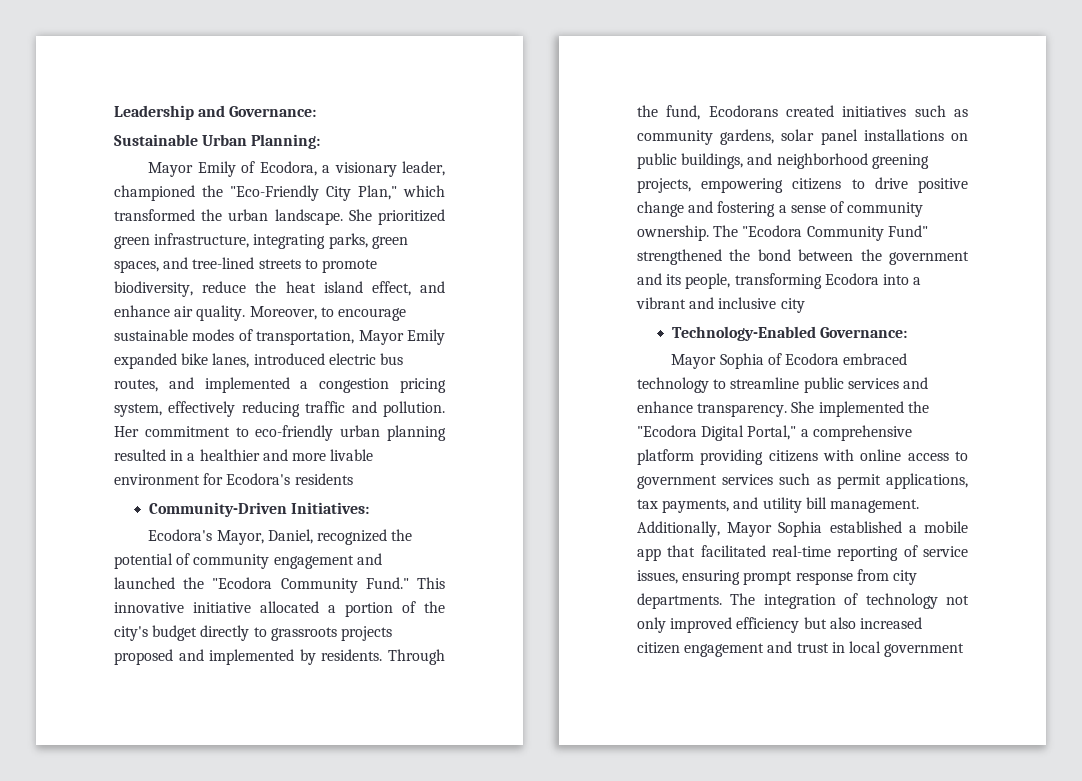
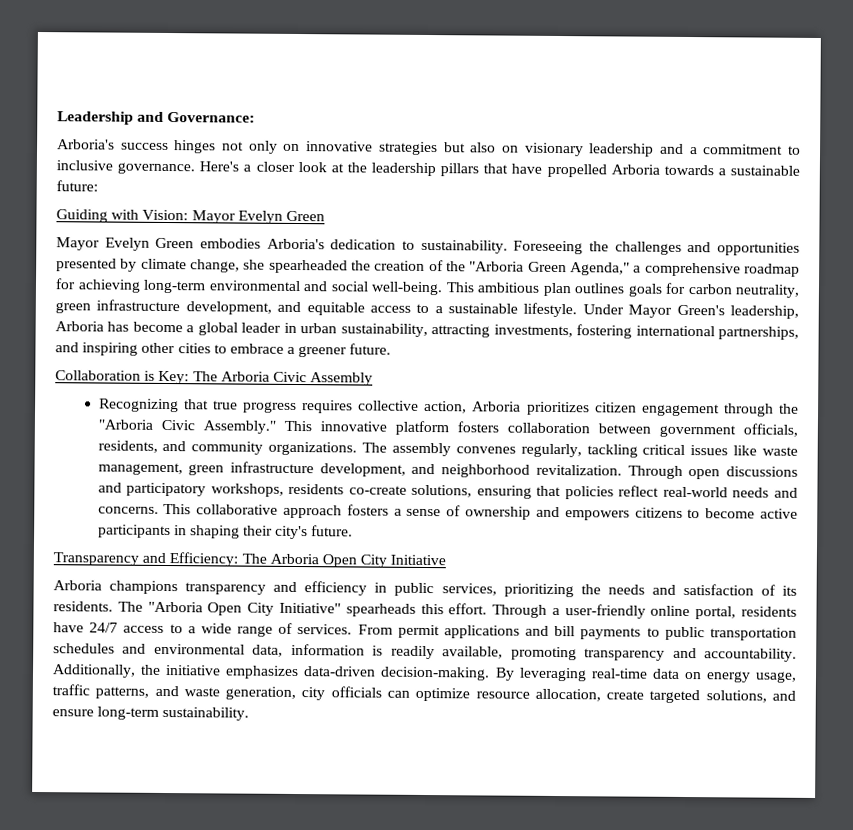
- Sustainable Urban Planning:
- Mayor Emily of Ecodora, a visionary leader, championed the "Eco-Friendly City Plan," which transformed the urban landscape. She prioritized green infrastructure, integrating parks, green spaces, and tree-lined streets to promote biodiversity, reduce the heat island effect, and enhance air quality. Moreover, to encourage sustainable modes of transportation, Mayor Emily expanded bike lanes, introduced electric bus routes, and implemented a congestion pricing system, effectively reducing traffic and pollution. Her commitment to eco-friendly urban planning resulted in a healthier and more livable environment for Ecodora's residents
- Community-Driven Initiatives:
- Ecodora's Mayor, Daniel, recognized the potential of community engagement and launched the "Ecodora Community Fund." This innovative initiative allocated a portion of the city's budget directly to grassroots projects proposed and implemented by residents. Through the fund, Ecodorans created initiatives such as community gardens, solar panel installations on public buildings, and neighborhood greening projects, empowering citizens to drive positive change and fostering a sense of community ownership. The "Ecodora Community Fund" strengthened the bond between the government and its people, transforming Ecodora into a vibrant and inclusive city
- Technology-Enabled Governance:
- Mayor Sophia of Ecodora embraced technology to streamline public services and enhance transparency. She implemented the "Ecodora Digital Portal," a comprehensive platform providing citizens with online access to government services such as permit applications, tax payments, and utility bill management. Additionally, Mayor Sophia established a mobile app that facilitated real-time reporting of service issues, ensuring prompt response from city departments. The integration of technology not only improved efficiency but also increased citizen engagement and trust in local government
+ Arboria's success hinges not only on innovative strategies but also on visionary leadership and a commitment to inclusive governance. Here's a closer look at the leadership pillars that have propelled Arboria towards a sustainable future:
+ Guiding with Vision: Mayor Evelyn Green
+ Mayor Evelyn Green embodies Arboria's dedication to sustainability. Foreseeing the challenges and opportunities presented by climate change, she spearheaded the creation of the "Arboria Green Agenda," a comprehensive roadmap for achieving long-term environmental and social well-being. This ambitious plan outlines goals for carbon neutrality, green infrastructure development, and equitable access to a sustainable lifestyle. Under Mayor Green's leadership, Arboria has become a global leader in urban sustainability, attracting investments, fostering international partnerships, and inspiring other cities to embrace a greener future.
+ Collaboration is Key: The Arboria Civic Assembly
+ Recognizing that true progress requires collective action, Arboria prioritizes citizen engagement through the "Arboria Civic Assembly." This innovative platform fosters collaboration between government officials, residents, and community organizations. The assembly convenes regularly, tackling critical issues like waste management, green infrastructure development, and neighborhood revitalization. Through open discussions and participatory workshops, residents co-create solutions, ensuring that policies reflect real-world needs and concerns. This collaborative approach fosters a sense of ownership and empowers citizens to become active participants in shaping their city's future.
+ Transparency and Efficiency: The Arboria Open City Initiative
+ Arboria champions transparency and efficiency in public services, prioritizing the needs and satisfaction of its residents. The "Arboria Open City Initiative" spearheads this effort. Through a user-friendly online portal, residents have 24/7 access to a wide range of services. From permit applications and bill payments to public transportation schedules and environmental data, information is readily available, promoting transparency and accountability. Additionally, the initiative emphasizes data-driven decision-making. By leveraging real-time data on energy usage, traffic patterns, and waste generation, city officials can optimize resource allocation, create targeted solutions, and ensure long-term sustainability.

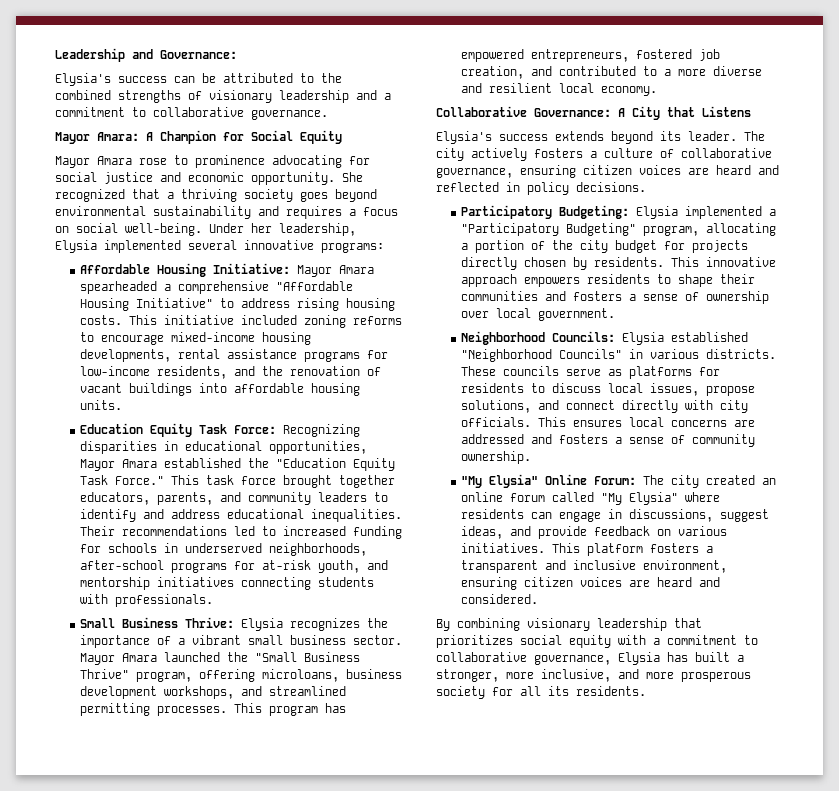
- Arboria's success hinges not only on innovative strategies but also on visionary leadership and a commitment to inclusive governance. Here's a closer look at the leadership pillars that have propelled Arboria towards a sustainable future:
- Guiding with Vision: Mayor Evelyn Green
- Mayor Evelyn Green embodies Arboria's dedication to sustainability. Foreseeing the challenges and opportunities presented by climate change, she spearheaded the creation of the "Arboria Green Agenda," a comprehensive roadmap for achieving long-term environmental and social well-being. This ambitious plan outlines goals for carbon neutrality, green infrastructure development, and equitable access to a sustainable lifestyle. Under Mayor Green's leadership, Arboria has become a global leader in urban sustainability, attracting investments, fostering international partnerships, and inspiring other cities to embrace a greener future.
- Collaboration is Key: The Arboria Civic Assembly
- Recognizing that true progress requires collective action, Arboria prioritizes citizen engagement through the "Arboria Civic Assembly." This innovative platform fosters collaboration between government officials, residents, and community organizations. The assembly convenes regularly, tackling critical issues like waste management, green infrastructure development, and neighborhood revitalization. Through open discussions and participatory workshops, residents co-create solutions, ensuring that policies reflect real-world needs and concerns. This collaborative approach fosters a sense of ownership and empowers citizens to become active participants in shaping their city's future.
- Transparency and Efficiency: The Arboria Open City Initiative
- Arboria champions transparency and efficiency in public services, prioritizing the needs and satisfaction of its residents. The "Arboria Open City Initiative" spearheads this effort. Through a user-friendly online portal, residents have 24/7 access to a wide range of services. From permit applications and bill payments to public transportation schedules and environmental data, information is readily available, promoting transparency and accountability. Additionally, the initiative emphasizes data-driven decision-making. By leveraging real-time data on energy usage, traffic patterns, and waste generation, city officials can optimize resource allocation, create targeted solutions, and ensure long-term sustainability.
+ Elysia's success can be attributed to the combined strengths of visionary leadership and a commitment to collaborative governance.
+ Mayor Amara: A Champion for Social Equity
+ Mayor Amara rose to prominence advocating for social justice and economic opportunity. She recognized that a thriving society goes beyond environmental sustainability and requires a focus on social well-being. Under her leadership, Elysia implemented several innovative programs:
+ Affordable Housing Initiative: Mayor Amara spearheaded a comprehensive "Affordable Housing Initiative" to address rising housing costs. This initiative included zoning reforms to encourage mixed-income housing developments, rental assistance programs for low-income residents, and the renovation of vacant buildings into affordable housing units.
+ Education Equity Task Force: Recognizing disparities in educational opportunities, Mayor Amara established the "Education Equity Task Force." This task force brought together educators, parents, and community leaders to identify and address educational inequalities. Their recommendations led to increased funding for schools in underserved neighborhoods, after-school programs for at-risk youth, and mentorship initiatives connecting students with professionals.
+ Small Business Thrive: Elysia recognizes the importance of a vibrant small business sector. Mayor Amara launched the "Small Business Thrive" program, offering microloans, business development workshops, and streamlined permitting processes. This program has empowered entrepreneurs, fostered job creation, and contributed to a more diverse and resilient local economy.
+ Collaborative Governance: A City that Listens
+ Elysia's success extends beyond its leader. The city actively fosters a culture of collaborative governance, ensuring citizen voices are heard and reflected in policy decisions.
+ Participatory Budgeting: Elysia implemented a "Participatory Budgeting" program, allocating a portion of the city budget for projects directly chosen by residents. This innovative approach empowers residents to shape their communities and fosters a sense of ownership over local government.
+ Neighborhood Councils: Elysia established "Neighborhood Councils" in various districts. These councils serve as platforms for residents to discuss local issues, propose solutions, and connect directly with city officials. This ensures local concerns are addressed and fosters a sense of community ownership.
+ "My Elysia" Online Forum: The city created an online forum called "My Elysia" where residents can engage in discussions, suggest ideas, and provide feedback on various initiatives. This platform fosters a transparent and inclusive environment, ensuring citizen voices are heard and considered.
+ By combining visionary leadership that prioritizes social equity with a commitment to collaborative governance, Elysia has built a stronger, more inclusive, and more prosperous society for all its residents.

